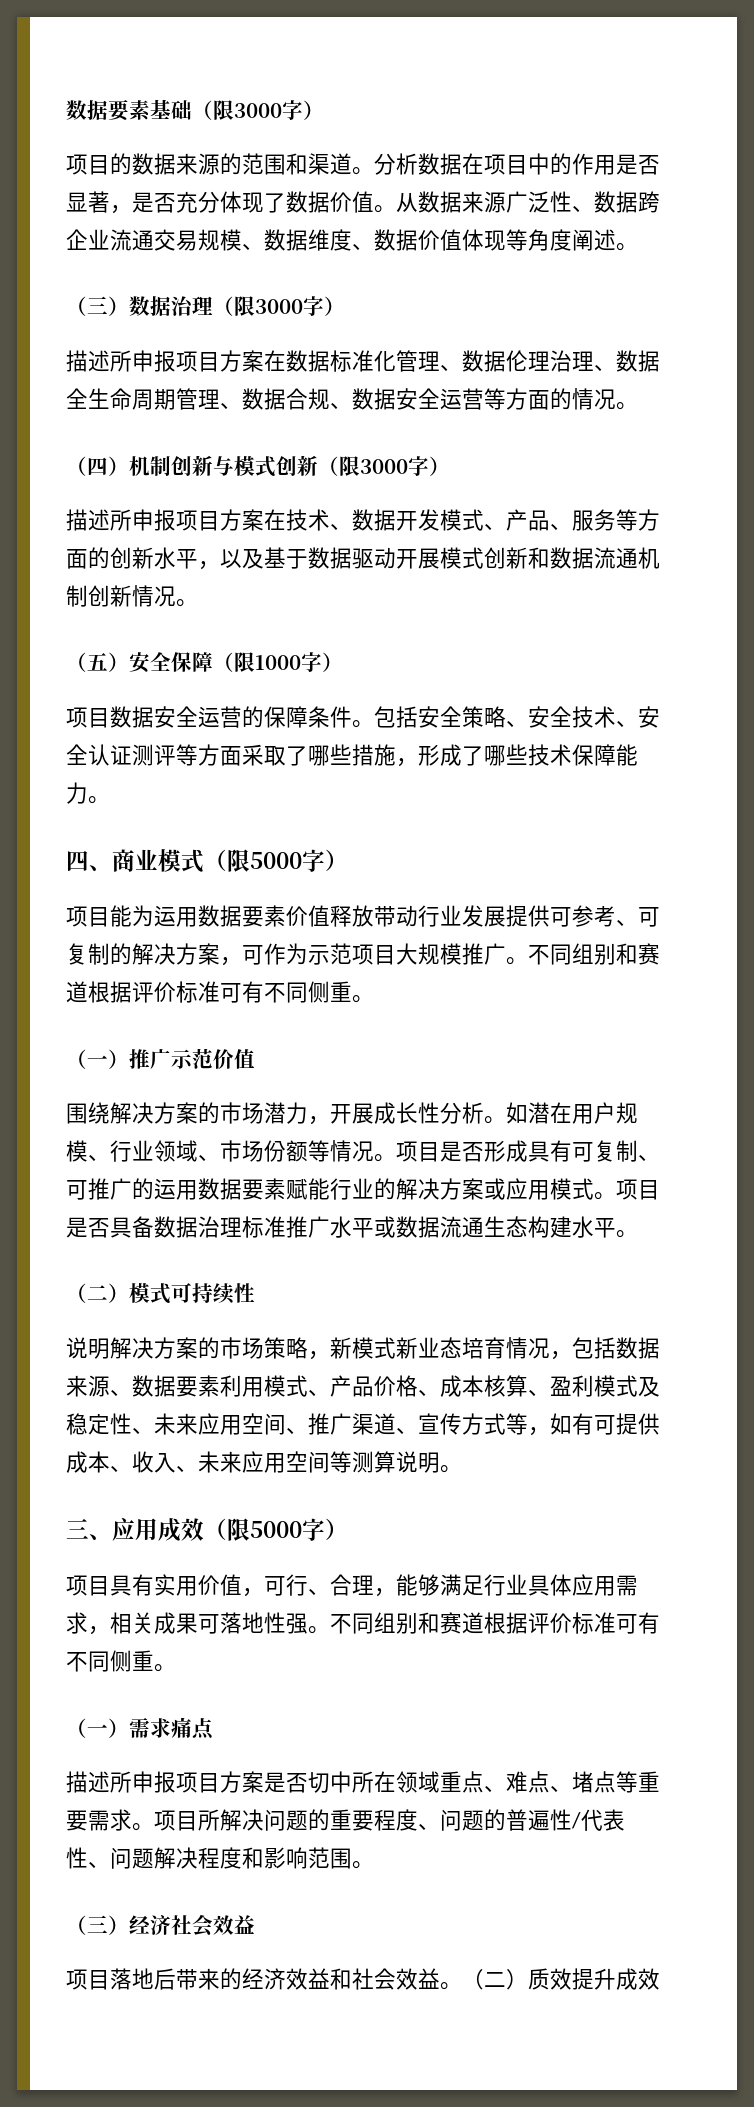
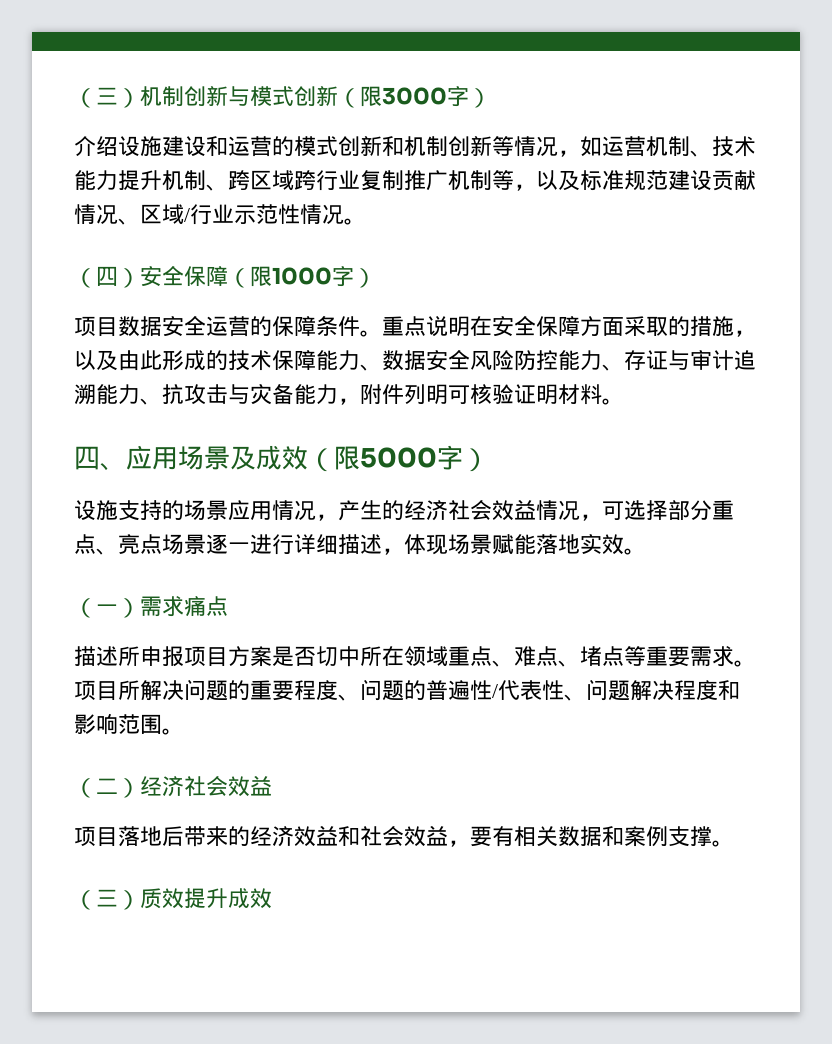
- 数据要素基础（限3000字）
- 项目的数据来源的范围和渠道。分析数据在项目中的作用是否显著，是否充分体现了数据价值。从数据来源广泛性、数据跨企业流通交易规模、数据维度、数据价值体现等角度阐述。
- （三）数据治理（限3000字）
- 描述所申报项目方案在数据标准化管理、数据伦理治理、数据全生命周期管理、数据合规、数据安全运营等方面的情况。
- （四）机制创新与模式创新（限3000字）
+ （三）机制创新与模式创新（限3000字）
- 描述所申报项目方案在技术、数据开发模式、产品、服务等方面的创新水平，以及基于数据驱动开展模式创新和数据流通机制创新情况。
- （五）安全保障（限1000字）
+ 介绍设施建设和运营的模式创新和机制创新等情况，如运营机制、技术能力提升机制、跨区域跨行业复制推广机制等，以及标准规范建设贡献情况、区域/行业示范性情况。
+ （四）安全保障（限1000字）
- 包括安全策略、安全技术、安全认证测评等方面采取了哪些措施，形成了哪些技术保障能力。
- 四、商业模式（限5000字）
- 项目能为运用数据要素价值释放带动行业发展提供可参考、可复制的解决方案，可作为示范项目大规模推广。不同组别和赛道根据评价标准可有不同侧重。
- （一）推广示范价值
- 围绕解决方案的市场潜力，开展成长性分析。如潜在用户规模、行业领域、市场份额等情况。项目是否形成具有可复制、可推广的运用数据要素赋能行业的解决方案或应用模式。项目是否具备数据治理标准推广水平或数据流通生态构建水平。
- （二）模式可持续性
- 说明解决方案的市场策略，新模式新业态培育情况，包括数据来源、数据要素利用模式、产品价格、成本核算、盈利模式及稳定性、未来应用空间、推广渠道、宣传方式等，如有可提供成本、收入、未来应用空间等测算说明。
- 三、应用成效（限5000字）
- 项目具有实用价值，可行、合理，能够满足行业具体应用需求，相关成果可落地性强。不同组别和赛道根据评价标准可有不同侧重。
+ 重点说明在安全保障方面采取的措施，以及由此形成的技术保障能力、数据安全风险防控能力、存证与审计追溯能力、抗攻击与灾备能力，附件列明可核验证明材料。
+ 四、应用场景及成效（限5000字）
+ 设施支持的场景应用情况，产生的经济社会效益情况，可选择部分重点、亮点场景逐一进行详细描述，体现场景赋能落地实效。
- （三）经济社会效益
+ （二）经济社会效益
- 项目落地后带来的经济效益和社会效益。（二）质效提升成效
+ 项目落地后带来的经济效益和社会效益，要有相关数据和案例支撑。
+ （三）质效提升成效

